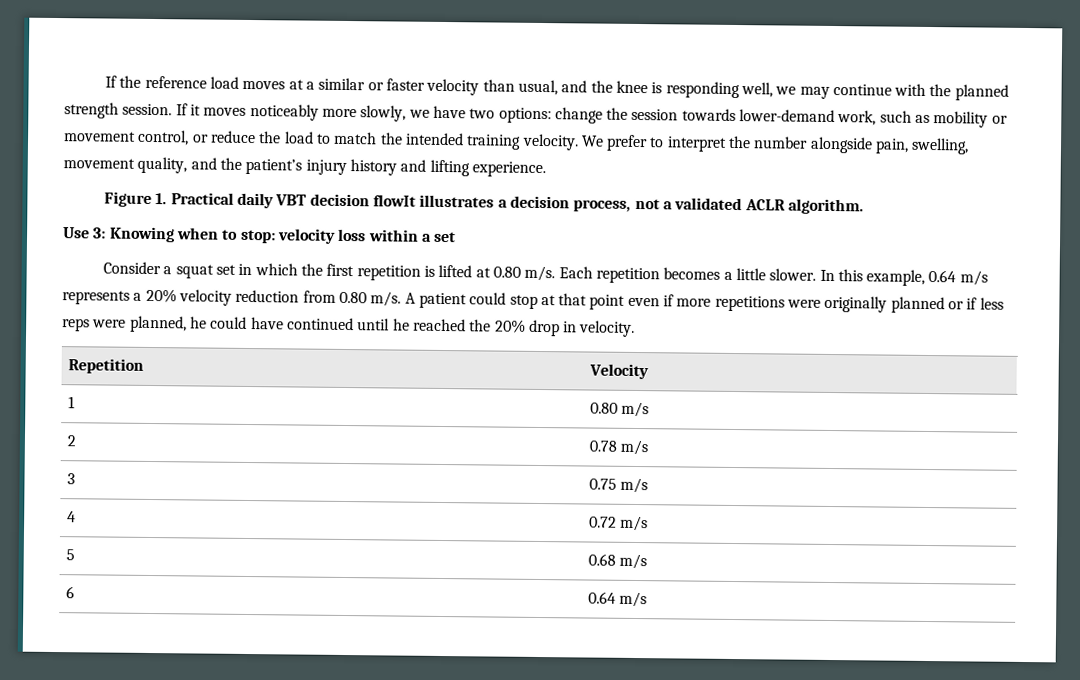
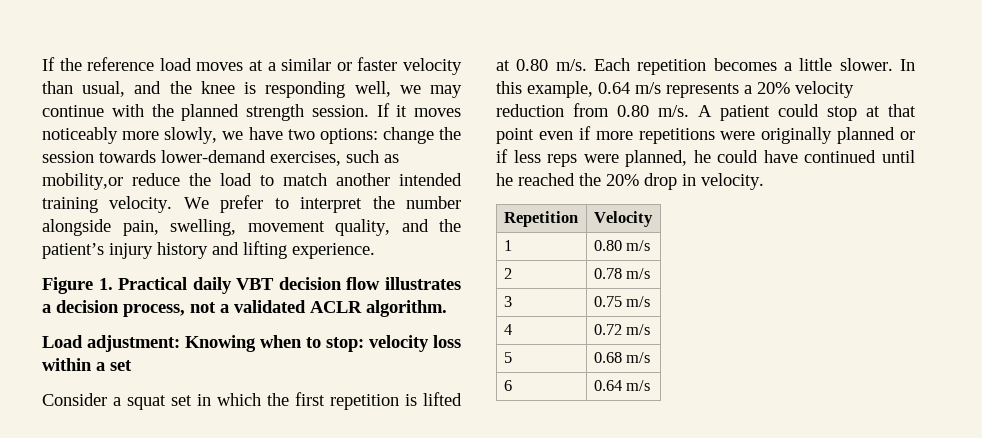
- If it moves noticeably more slowly, we have two options: change the session towards lower-demand work, such as mobility or movement control, or reduce the load to match the intended training velocity.
+ If it moves noticeably more slowly, we have two options: change the session towards lower-demand exercises, such as mobility,or reduce the load to match another intended training velocity.
- Figure 1. Practical daily VBT decision flowIt illustrates a decision process, not a validated ACLR algorithm.
+ Figure 1. Practical daily VBT decision flow illustrates a decision process, not a validated ACLR algorithm.
- Use 3: Knowing when to stop: velocity loss within a set
+ Load adjustment: Knowing when to stop: velocity loss within a set

